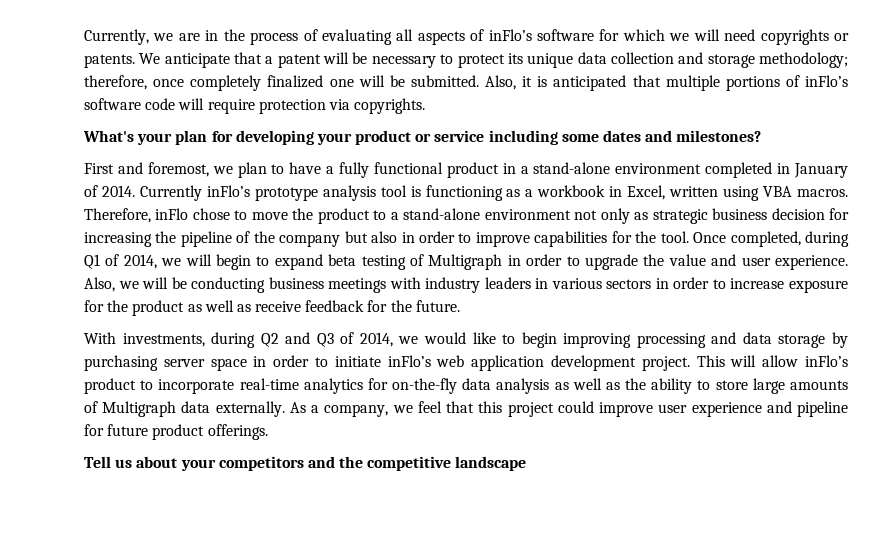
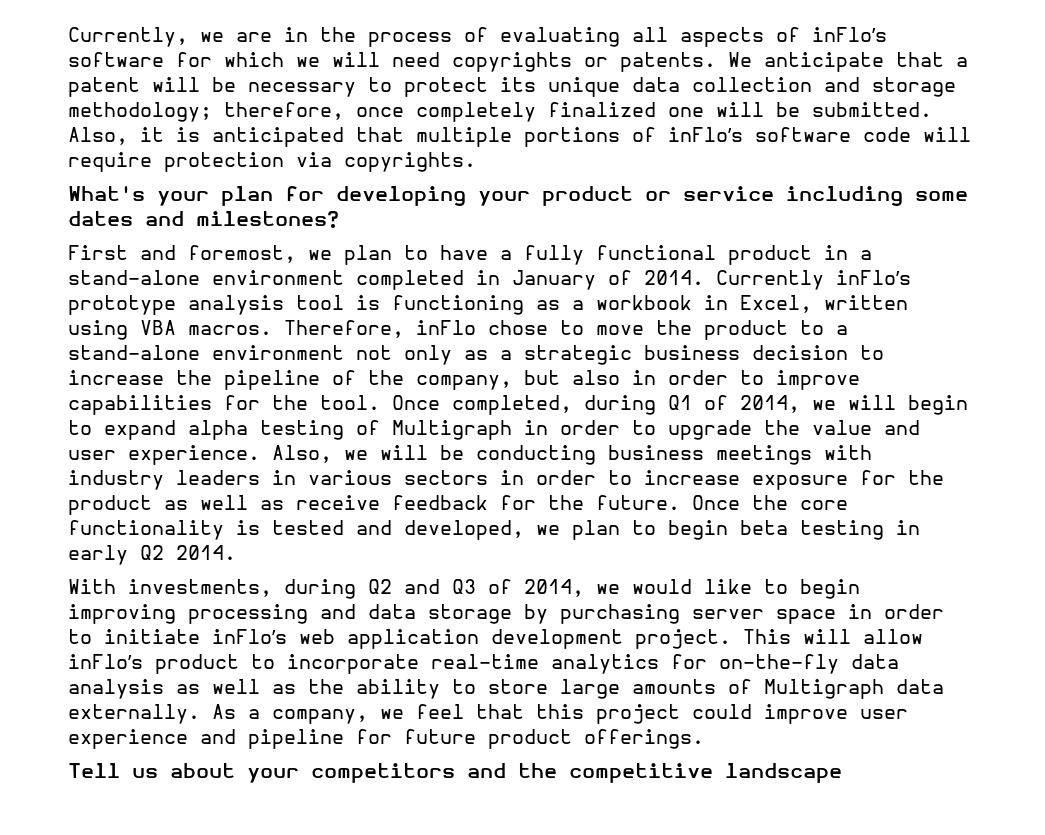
- Therefore, inFlo chose to move the product to a stand-alone environment not only as strategic business decision for increasing the pipeline of the company but also in order to improve capabilities for the tool.
+ Therefore, inFlo chose to move the product to a stand-alone environment not only as a strategic business decision to increase the pipeline of the company, but also in order to improve capabilities for the tool.
- Once completed, during Q1 of 2014, we will begin to expand beta testing of Multigraph in order to upgrade the value and user experience.
+ Once completed, during Q1 of 2014, we will begin to expand alpha testing of Multigraph in order to upgrade the value and user experience.
+ Once the core functionality is tested and developed, we plan to begin beta testing in early Q2 2014.

